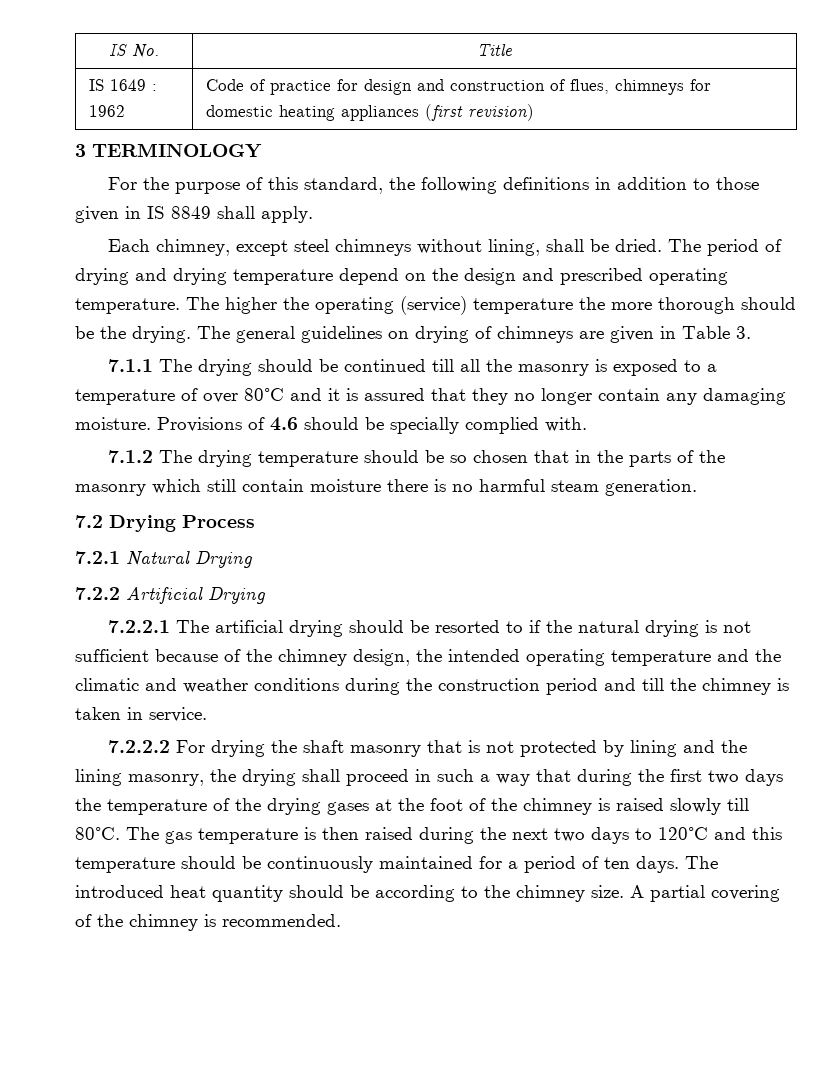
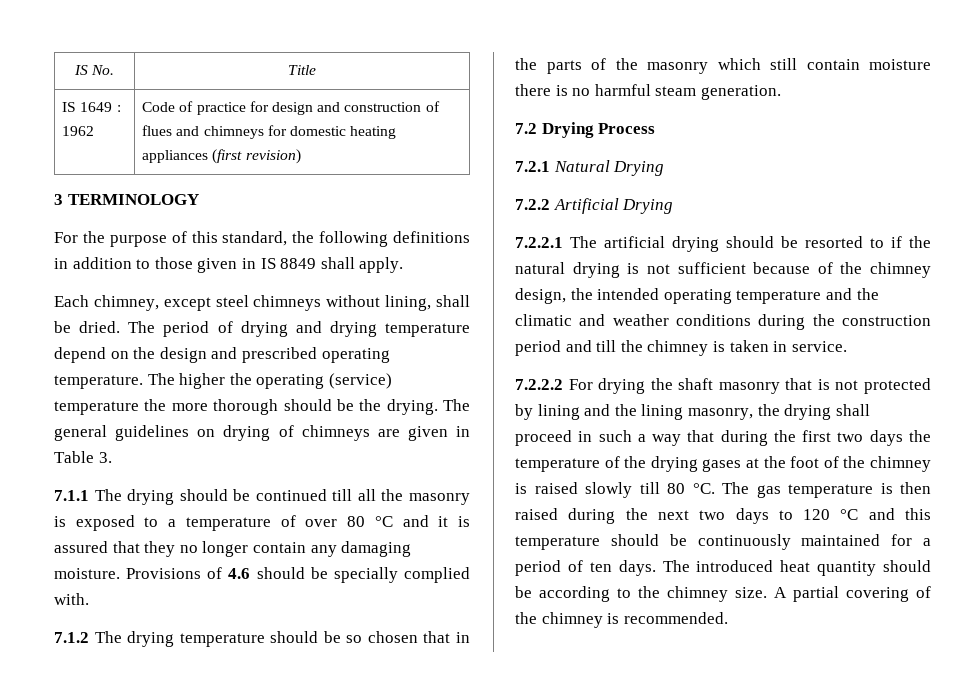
- IS 1649 : 1962 | Code of practice for design and construction of flues, chimneys for domestic heating appliances (first revision)
+ IS 1649 : 1962 | Code of practice for design and construction of flues and chimneys for domestic heating appliances (first revision)
- 7.1.1 The drying should be continued till all the masonry is exposed to a temperature of over 80°C and it is assured that they no longer contain any damaging moisture.
+ 7.1.1 The drying should be continued till all the masonry is exposed to a temperature of over 80 °C and it is assured that they no longer contain any damaging moisture.
- 7.2.2.2 For drying the shaft masonry that is not protected by lining and the lining masonry, the drying shall proceed in such a way that during the first two days the temperature of the drying gases at the foot of the chimney is raised slowly till 80°C.
+ 7.2.2.2 For drying the shaft masonry that is not protected by lining and the lining masonry, the drying shall proceed in such a way that during the first two days the temperature of the drying gases at the foot of the chimney is raised slowly till 80 °C.
- The gas temperature is then raised during the next two days to 120°C and this temperature should be continuously maintained for a period of ten days.
+ The gas temperature is then raised during the next two days to 120 °C and this temperature should be continuously maintained for a period of ten days.

